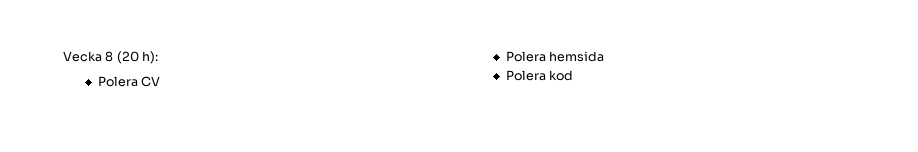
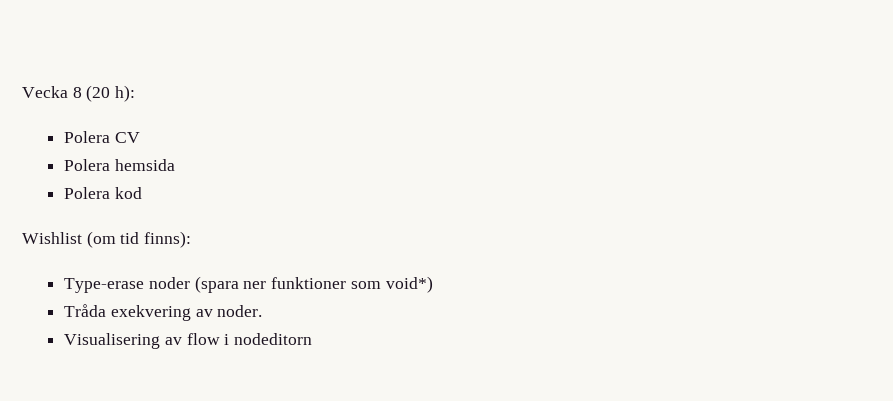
+ Wishlist (om tid finns):
+ Type-erase noder (spara ner funktioner som void*)
+ Tråda exekvering av noder.
+ Visualisering av flow i nodeditorn

